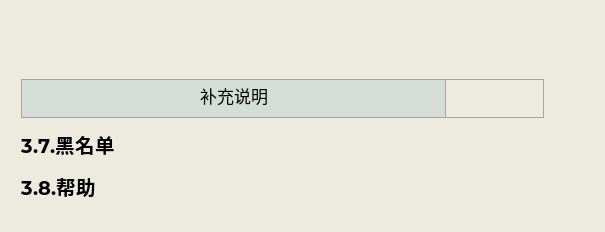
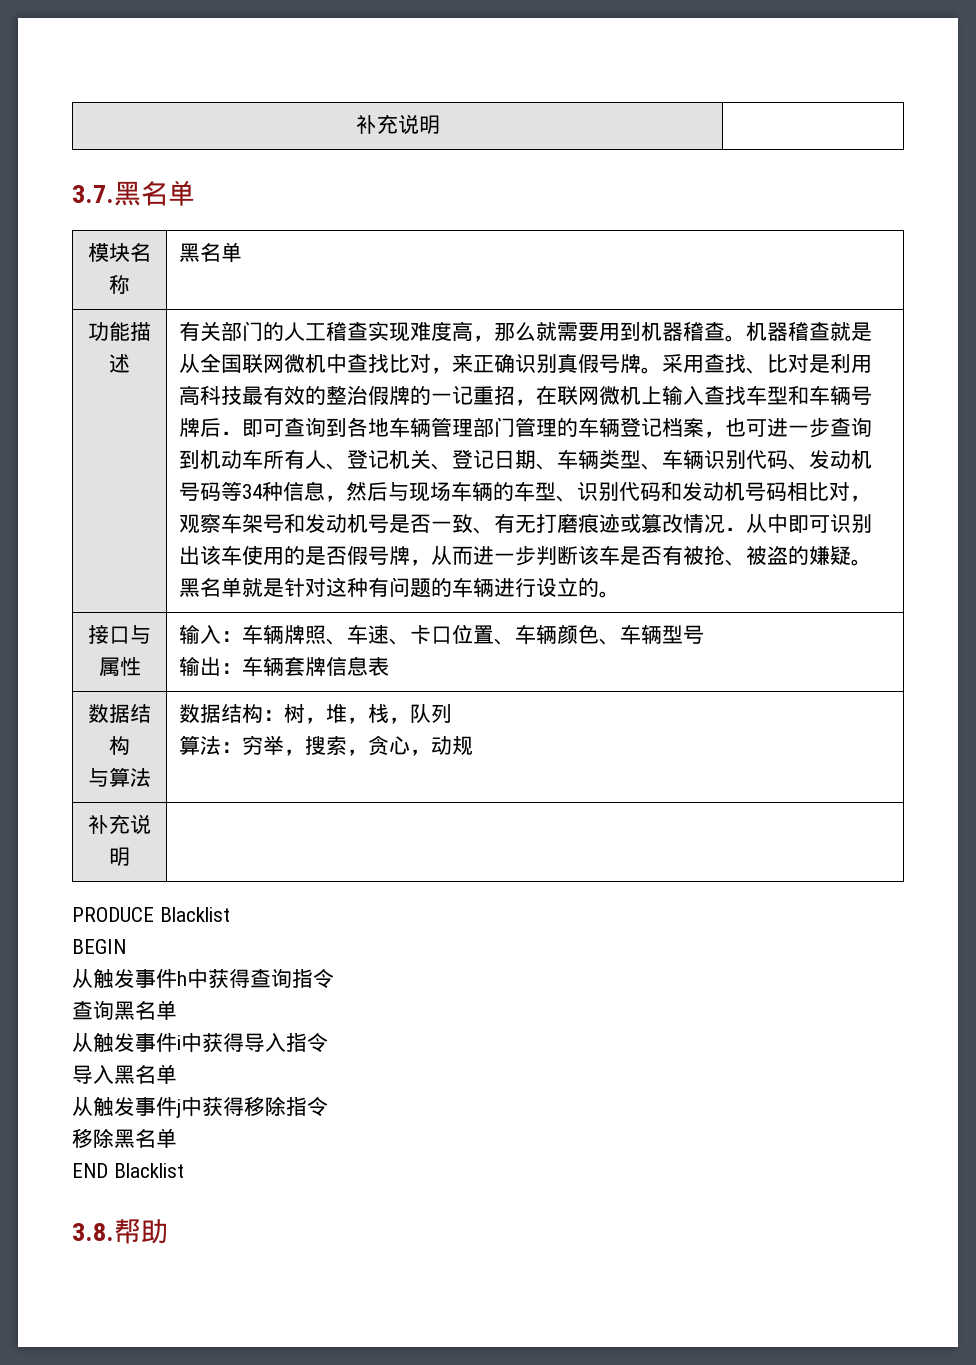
+ 模块名称 | 黑名单
+ 功能描述 | 有关部门的人工稽查实现难度高，那么就需要用到机器稽查。机器稽查就是从全国联网微机中查找比对，来正确识别真假号牌。采用查找、比对是利用高科技最有效的整治假牌的一记重招，在联网微机上输入查找车型和车辆号牌后．即可查询到各地车辆管理部门管理的车辆登记档案，也可进一步查询到机动车所有人、登记机关、登记日期、车辆类型、车辆识别代码、发动机号码等34种信息，然后与现场车辆的车型、识别代码和发动机号码相比对，观察车架号和发动机号是否一致、有无打磨痕迹或篡改情况．从中即可识别出该车使用的是否假号牌，从而进一步判断该车是否有被抢、被盗的嫌疑。黑名单就是针对这种有问题的车辆进行设立的。
+ 接口与属性 | 输入：车辆牌照、车速、卡口位置、车辆颜色、车辆型号
+ 输出：车辆套牌信息表
+ 数据结构
+ 与算法 | 数据结构：树，堆，栈，队列
+ 算法：穷举，搜索，贪心，动规
+ 补充说明 |
+ PRODUCE Blacklist
+ BEGIN
+ 从触发事件h中获得查询指令
+ 查询黑名单
+ 从触发事件i中获得导入指令
+ 导入黑名单
+ 从触发事件j中获得移除指令
+ 移除黑名单
+ END Blacklist

